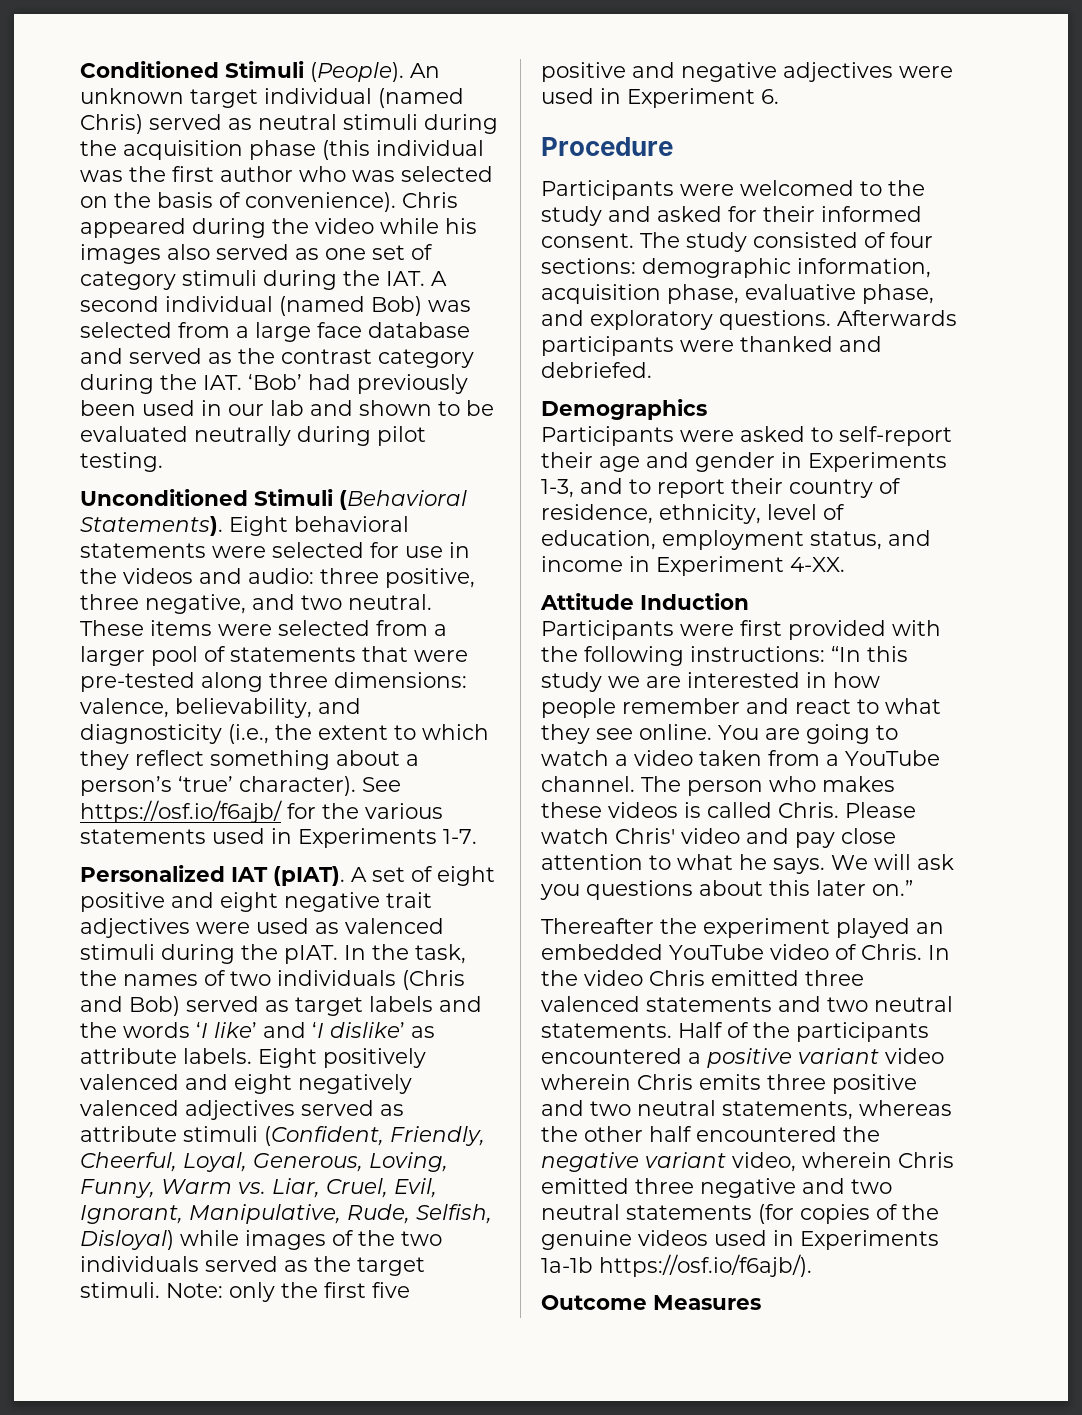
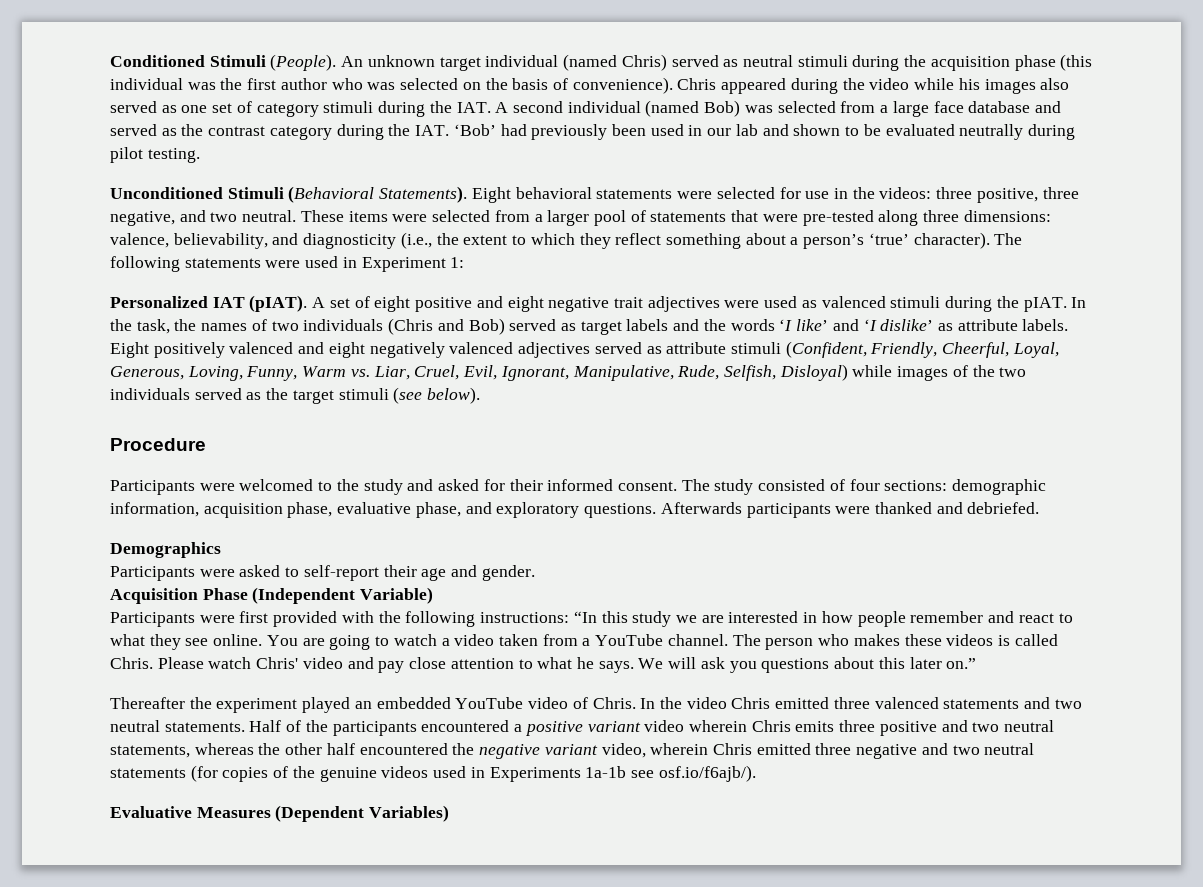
- Eight behavioral statements were selected for use in the videos and audio: three positive, three negative, and two neutral.
+ Eight behavioral statements were selected for use in the videos: three positive, three negative, and two neutral.
- See https://osf.io/f6ajb/ for the various statements used in Experiments 1-7.
+ The following statements were used in Experiment 1:
- Eight positively valenced and eight negatively valenced adjectives served as attribute stimuli (Confident, Friendly, Cheerful, Loyal, Generous, Loving, Funny, Warm vs. Liar, Cruel, Evil, Ignorant, Manipulative, Rude, Selfish, Disloyal) while images of the two individuals served as the target stimuli. Note: only the first five positive and negative adjectives were used in Experiment 6.
+ Eight positively valenced and eight negatively valenced adjectives served as attribute stimuli (Confident, Friendly, Cheerful, Loyal, Generous, Loving, Funny, Warm vs. Liar, Cruel, Evil, Ignorant, Manipulative, Rude, Selfish, Disloyal) while images of the two individuals served as the target stimuli (see below).
- Participants were asked to self-report their age and gender in Experiments 1-3, and to report their country of residence, ethnicity, level of education, employment status, and income in Experiment 4-XX.
- Attitude Induction
+ Participants were asked to self-report their age and gender.
+ Acquisition Phase (Independent Variable)
- Half of the participants encountered a positive variant video wherein Chris emits three positive and two neutral statements, whereas the other half encountered the negative variant video, wherein Chris emitted three negative and two neutral statements (for copies of the genuine videos used in Experiments 1a-1b https://osf.io/f6ajb/).
- Outcome Measures
+ Half of the participants encountered a positive variant video wherein Chris emits three positive and two neutral statements, whereas the other half encountered the negative variant video, wherein Chris emitted three negative and two neutral statements (for copies of the genuine videos used in Experiments 1a-1b see osf.io/f6ajb/).
+ Evaluative Measures (Dependent Variables)

